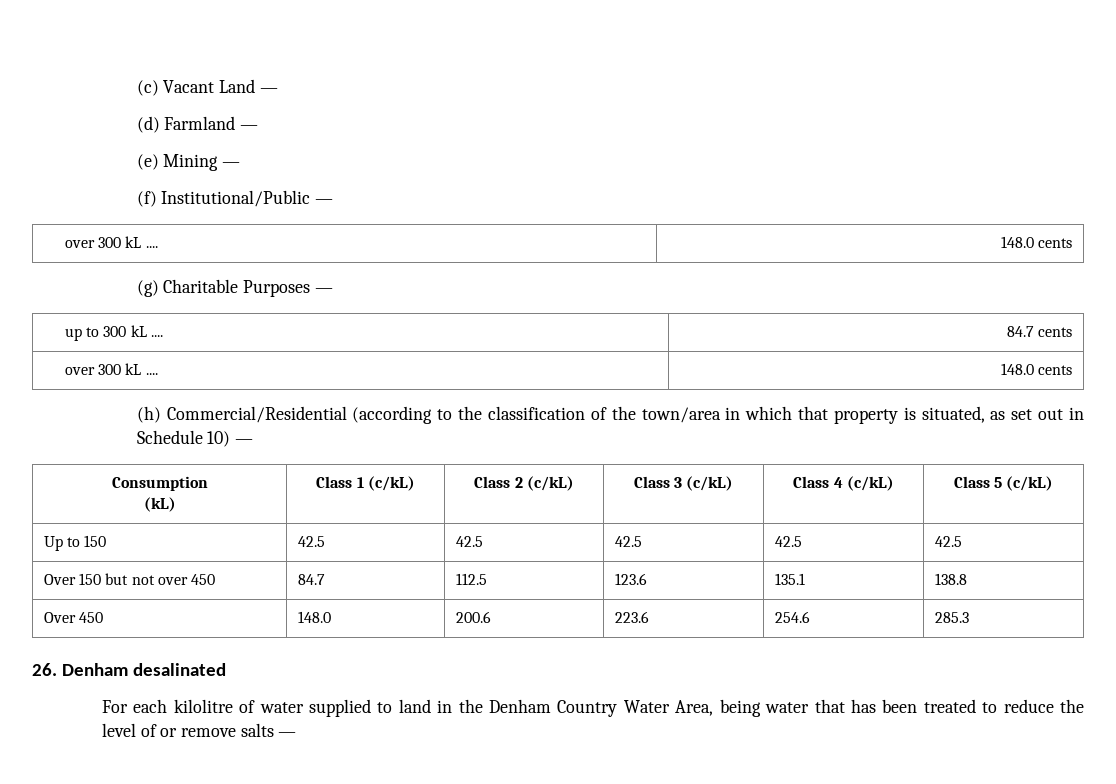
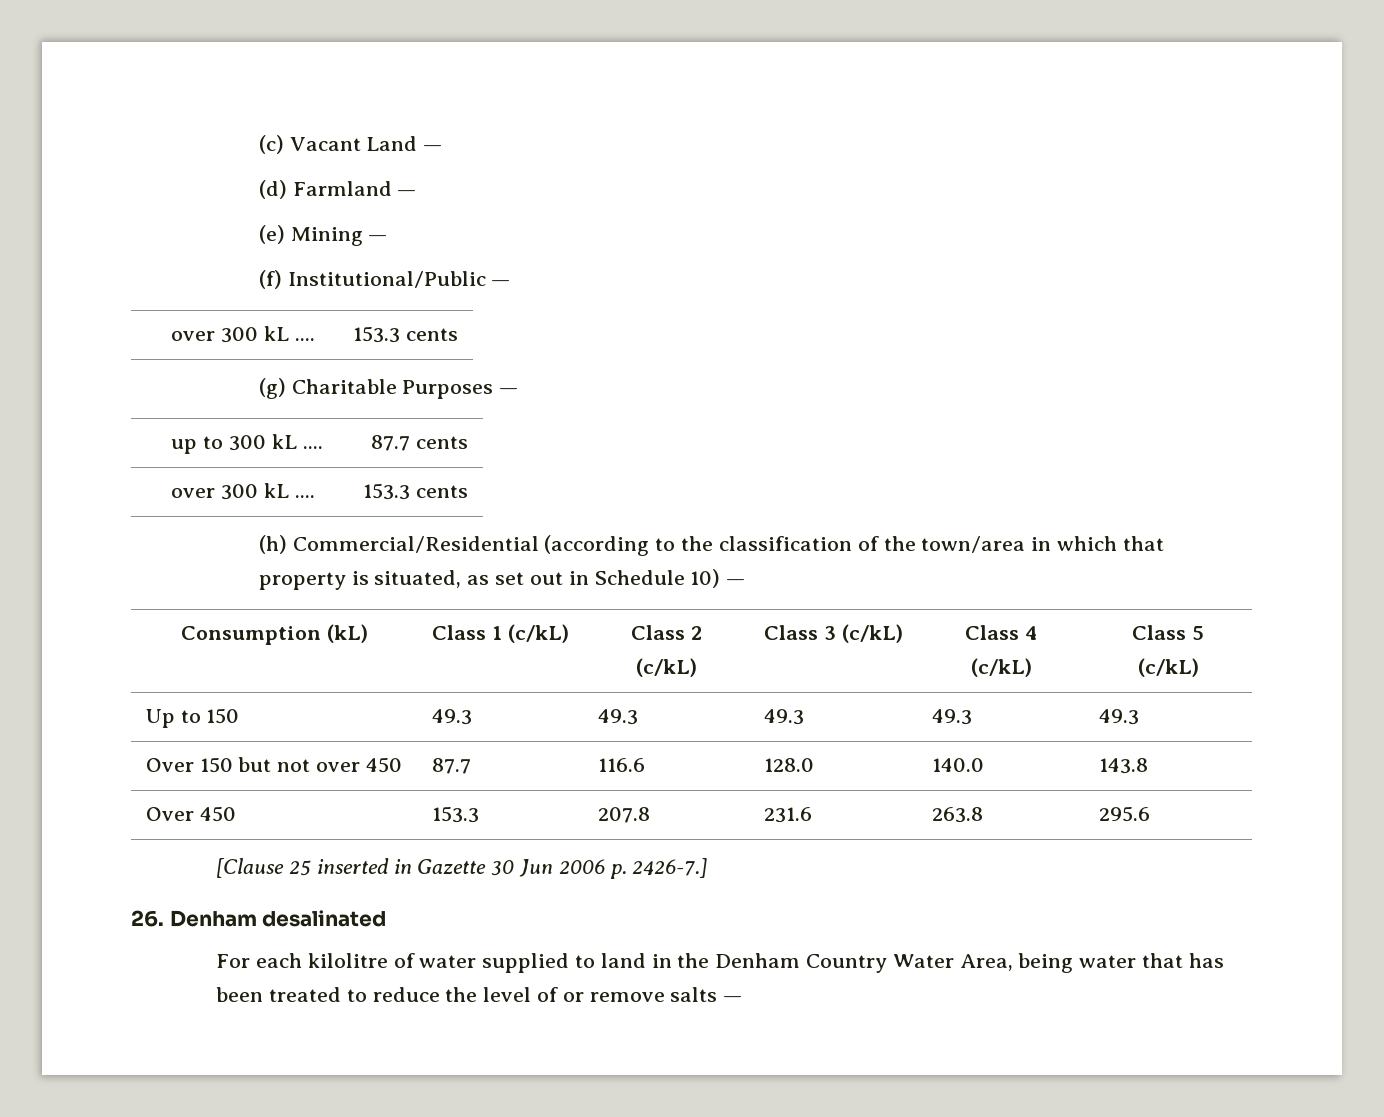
  (f) Institutional/Public —
- over 300 kL .... | 148.0 cents
+ over 300 kL .... | 153.3 cents
- up to 300 kL .... | 84.7 cents
- over 300 kL .... | 148.0 cents
+ up to 300 kL .... | 87.7 cents
+ over 300 kL .... | 153.3 cents
- Consumption
- (kL) | Class 1 (c/kL) | Class 2 (c/kL) | Class 3 (c/kL) | Class 4 (c/kL) | Class 5 (c/kL)
+ Consumption (kL) | Class 1 (c/kL) | Class 2 (c/kL) | Class 3 (c/kL) | Class 4 (c/kL) | Class 5 (c/kL)
- Up to 150 | 42.5 | 42.5 | 42.5 | 42.5 | 42.5
+ Up to 150 | 49.3 | 49.3 | 49.3 | 49.3 | 49.3
- Over 150 but not over 450 | 84.7 | 112.5 | 123.6 | 135.1 | 138.8
- Over 450 | 148.0 | 200.6 | 223.6 | 254.6 | 285.3
+ Over 150 but not over 450 | 87.7 | 116.6 | 128.0 | 140.0 | 143.8
+ Over 450 | 153.3 | 207.8 | 231.6 | 263.8 | 295.6
+ [Clause 25 inserted in Gazette 30 Jun 2006 p. 2426-7.]

